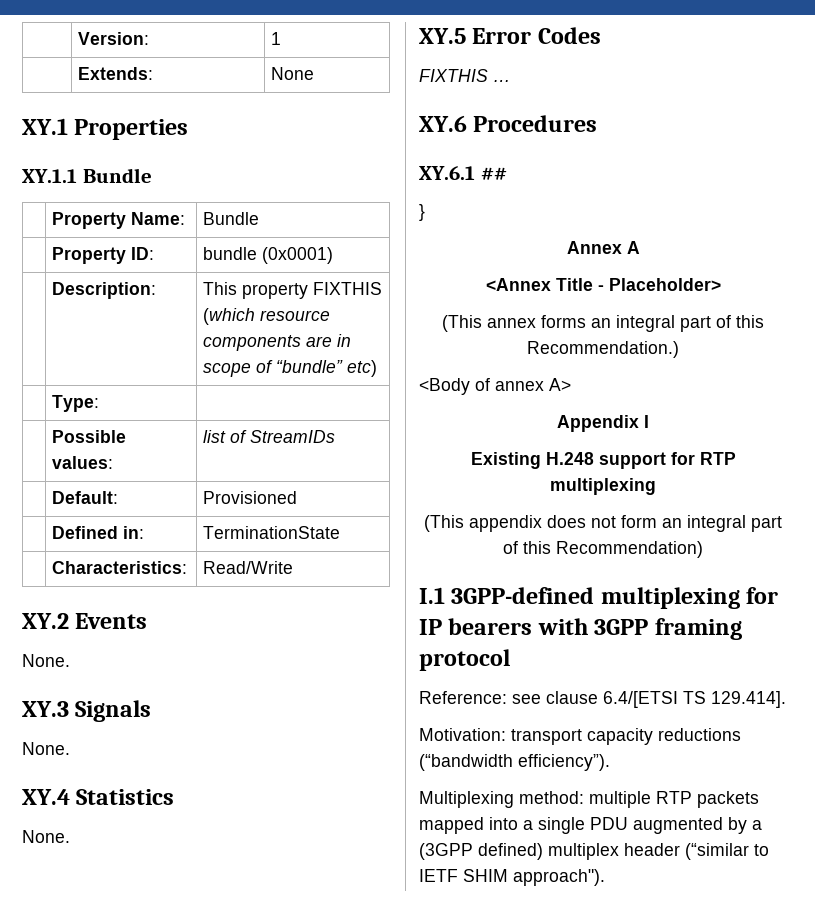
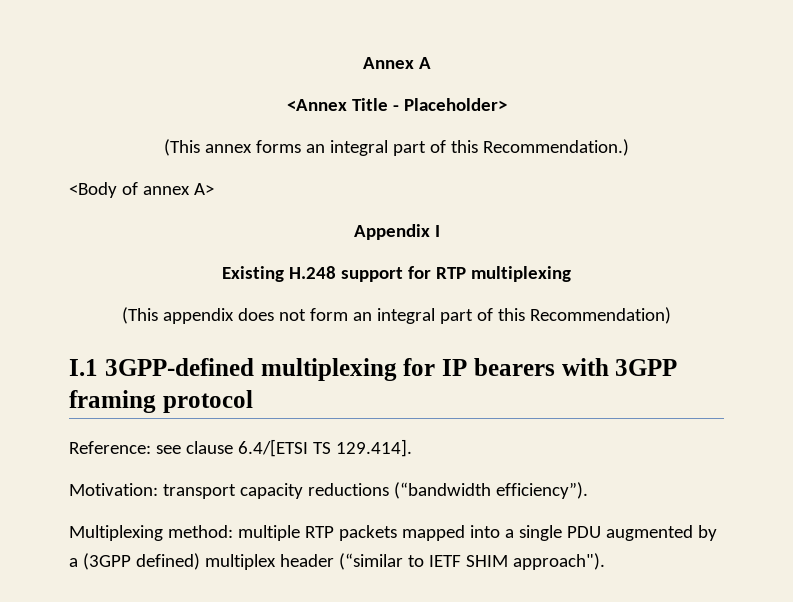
- | Version: | 1
- | Extends: | None
- XY.1 Properties
- XY.1.1 Bundle
- | Property Name: | Bundle
- | Property ID: | bundle (0x0001)
- | Description: | This property FIXTHIS (which resource components are in scope of “bundle” etc)
- | Type: |
- | Possible values: | list of StreamIDs
- | Default: | Provisioned
- | Defined in: | TerminationState
- | Characteristics: | Read/Write
- XY.2 Events
- None.
- XY.3 Signals
- None.
- XY.4 Statistics
- None.
- XY.5 Error Codes
- FIXTHIS …
- XY.6 Procedures
- XY.6.1 ##
- }

